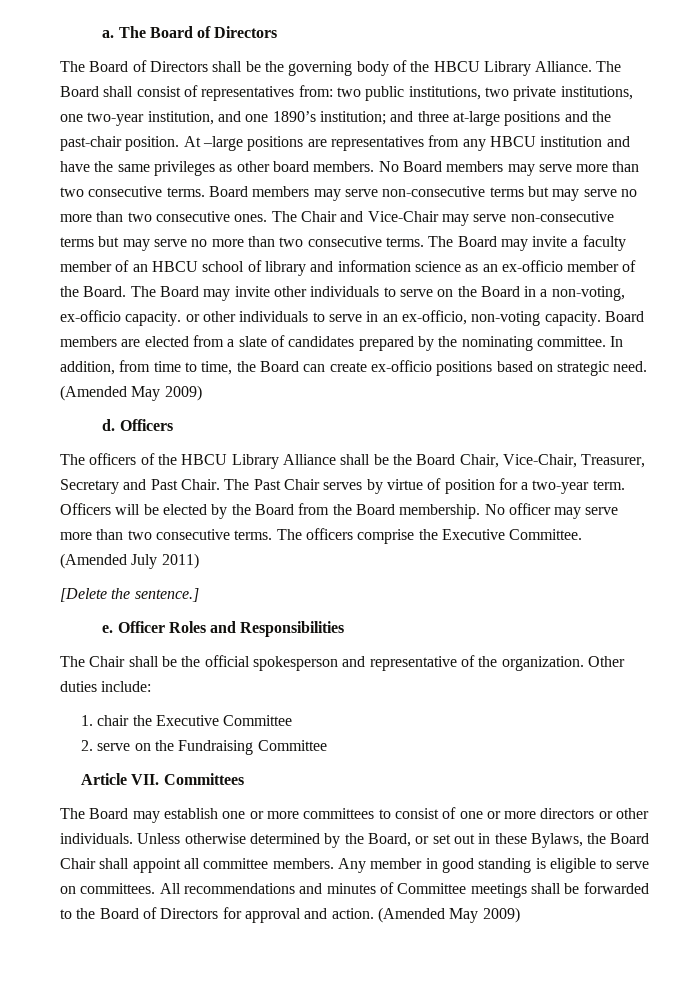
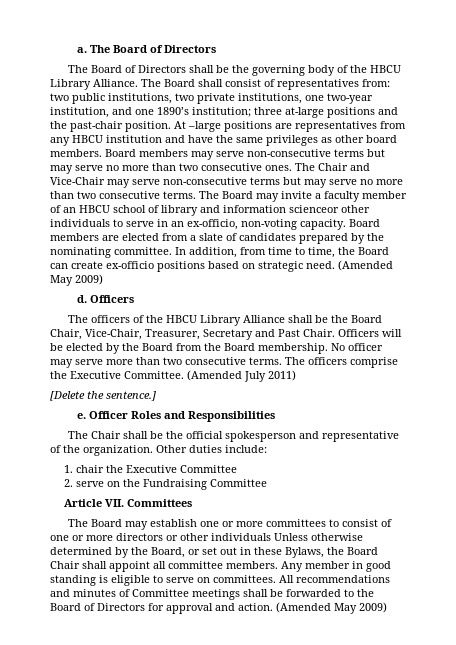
- The Board shall consist of representatives from: two public institutions, two private institutions, one two-year institution, and one 1890’s institution; and three at-large positions and the past-chair position.
+ The Board shall consist of representatives from: two public institutions, two private institutions, one two-year institution, and one 1890’s institution; three at-large positions and the past-chair position.
- No Board members may serve more than two consecutive terms.
- The Board may invite a faculty member of an HBCU school of library and information science as an ex-officio member of the Board. The Board may invite other individuals to serve on the Board in a non-voting, ex-officio capacity. or other individuals to serve in an ex-officio, non-voting capacity.
+ The Board may invite a faculty member of an HBCU school of library and information scienceor other individuals to serve in an ex-officio, non-voting capacity.
- The Past Chair serves by virtue of position for a two-year term.
- The Board may establish one or more committees to consist of one or more directors or other individuals. Unless otherwise determined by the Board, or set out in these Bylaws, the Board Chair shall appoint all committee members.
+ The Board may establish one or more committees to consist of one or more directors or other individuals Unless otherwise determined by the Board, or set out in these Bylaws, the Board Chair shall appoint all committee members.

